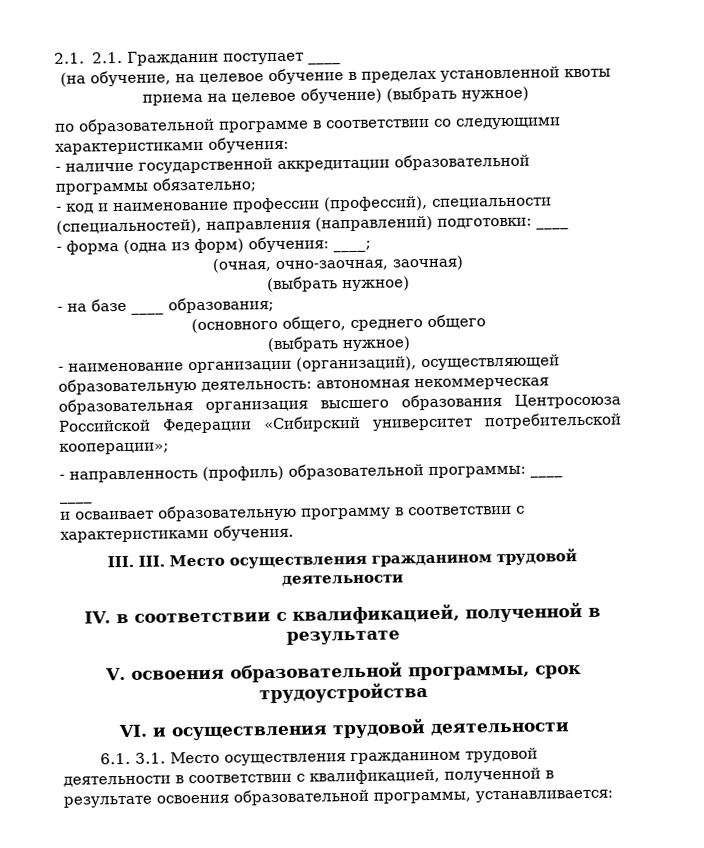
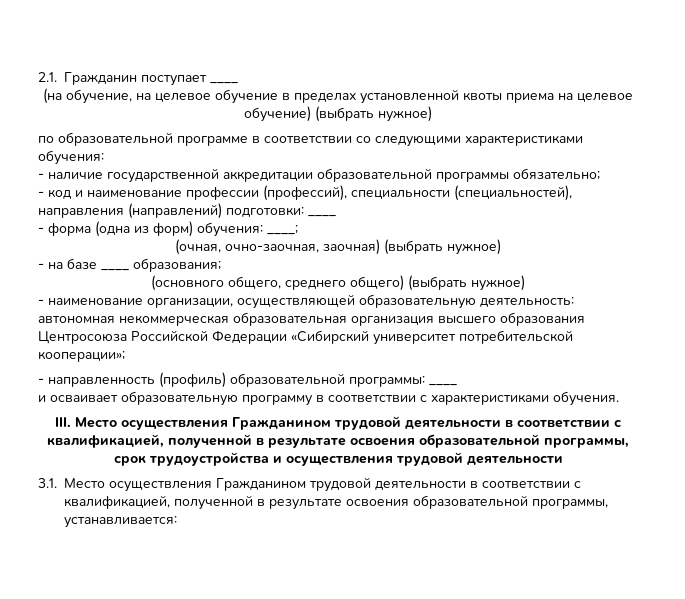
- 2.1. 2.1. Гражданин поступает ____
+ 2.1. Гражданин поступает ____
- (очная, очно-заочная, заочная)
- (выбрать нужное)
+ (очная, очно-заочная, заочная) (выбрать нужное)
- (основного общего, среднего общего
- (выбрать нужное)
+ (основного общего, среднего общего) (выбрать нужное)
- - наименование организации (организаций), осуществляющей образовательную деятельность: автономная некоммерческая образовательная организация высшего образования Центросоюза Российской Федерации «Сибирский университет потребительской кооперации»;
+ - наименование организации, осуществляющей образовательную деятельность: автономная некоммерческая образовательная организация высшего образования Центросоюза Российской Федерации «Сибирский университет потребительской кооперации»;
  - направленность (профиль) образовательной программы: ____
- ____
- III. III. Место осуществления гражданином трудовой деятельности
- IV. в соответствии с квалификацией, полученной в результате
- V. освоения образовательной программы, срок трудоустройства
- VI. и осуществления трудовой деятельности
+ III. Место осуществления Гражданином трудовой деятельности в соответствии с квалификацией, полученной в результате освоения образовательной программы, срок трудоустройства и осуществления трудовой деятельности
- 6.1. 3.1. Место осуществления гражданином трудовой деятельности в соответствии с квалификацией, полученной в результате освоения образовательной программы, устанавливается:
+ 3.1. Место осуществления Гражданином трудовой деятельности в соответствии с квалификацией, полученной в результате освоения образовательной программы, устанавливается:

